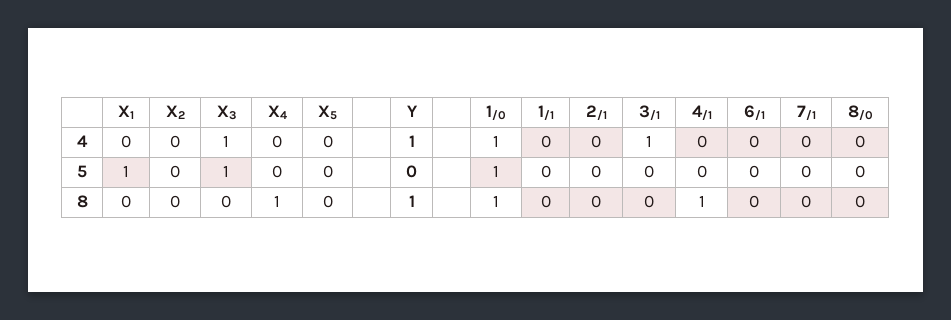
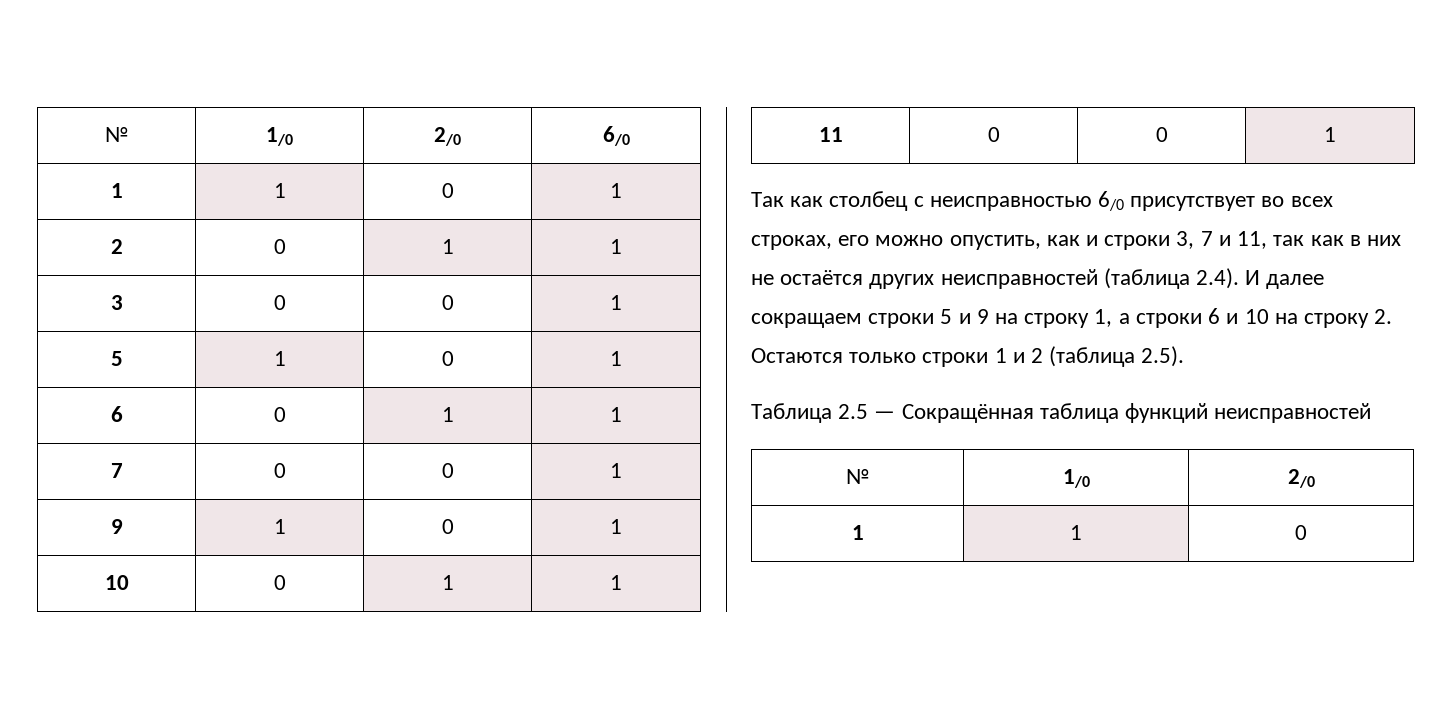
- | X1 | X2 | X3 | X4 | X5 | | Y | | 1/0 | 1/1 | 2/1 | 3/1 | 4/1 | 6/1 | 7/1 | 8/0
- 4 | 0 | 0 | 1 | 0 | 0 | | 1 | | 1 | 0 | 0 | 1 | 0 | 0 | 0 | 0
+ № | 1/0 | 2/0 | 6/0
+ 1 | 1 | 0 | 1
+ 2 | 0 | 1 | 1
+ 3 | 0 | 0 | 1
- 5 | 1 | 0 | 1 | 0 | 0 | | 0 | | 1 | 0 | 0 | 0 | 0 | 0 | 0 | 0
- 8 | 0 | 0 | 0 | 1 | 0 | | 1 | | 1 | 0 | 0 | 0 | 1 | 0 | 0 | 0
+ 5 | 1 | 0 | 1
+ 6 | 0 | 1 | 1
+ 7 | 0 | 0 | 1
+ 9 | 1 | 0 | 1
+ 10 | 0 | 1 | 1
+ 11 | 0 | 0 | 1
+ Так как столбец с неисправностью 6/0 присутствует во всех строках, его можно опустить, как и строки 3, 7 и 11, так как в них не остаётся других неисправностей (таблица 2.4). И далее сокращаем строки 5 и 9 на строку 1, а строки 6 и 10 на строку 2. Остаются только строки 1 и 2 (таблица 2.5).
+ Таблица 2.5 — Сокращённая таблица функций неисправностей
+ № | 1/0 | 2/0
+ 1 | 1 | 0

